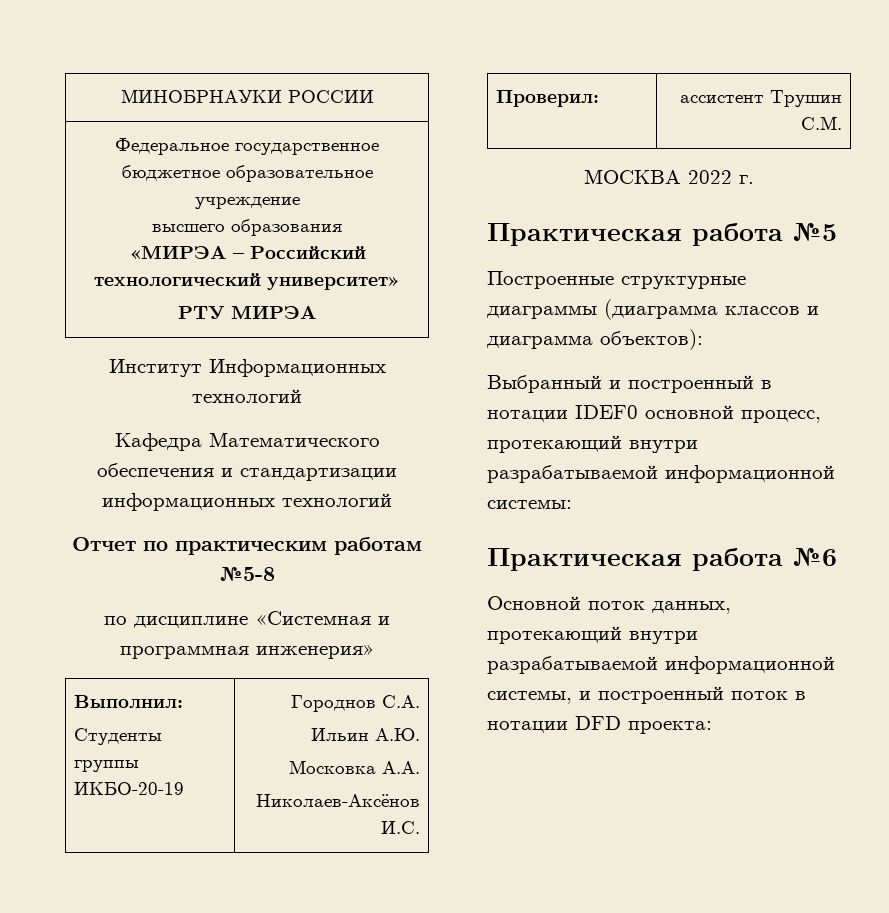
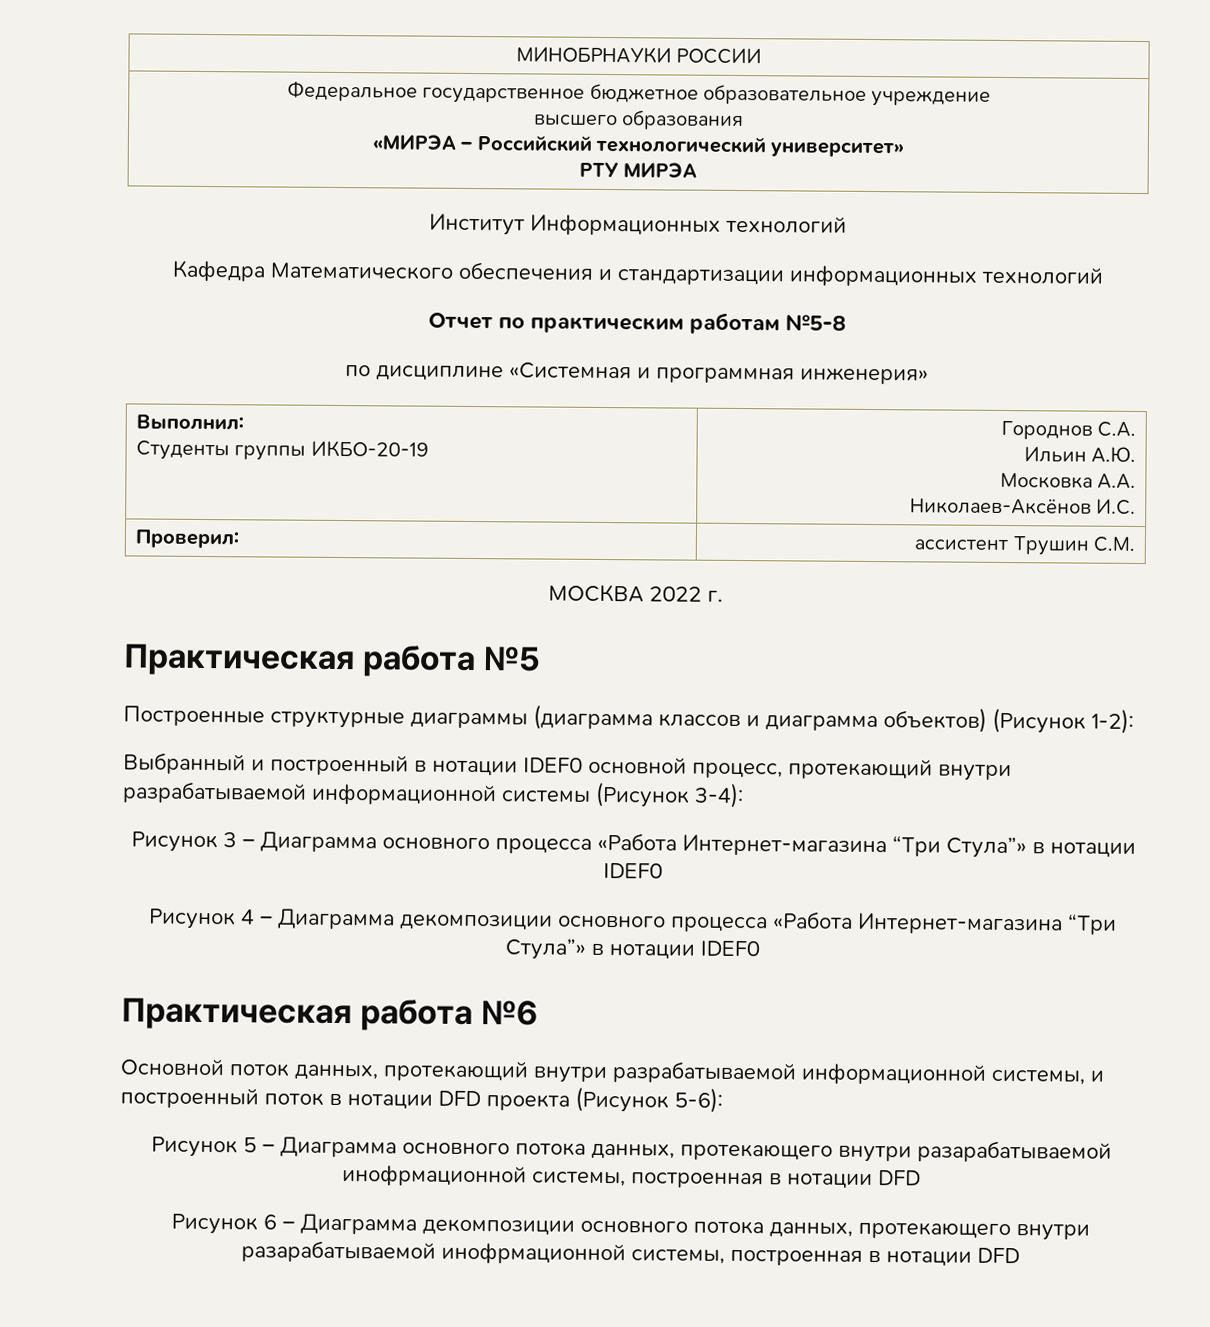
- Построенные структурные диаграммы (диаграмма классов и диаграмма объектов):
+ Построенные структурные диаграммы (диаграмма классов и диаграмма объектов) (Рисунок 1-2):
- Выбранный и построенный в нотации IDEF0 основной процесс, протекающий внутри разрабатываемой информационной системы:
+ Выбранный и построенный в нотации IDEF0 основной процесс, протекающий внутри разрабатываемой информационной системы (Рисунок 3-4):
+ Рисунок 3 – Диаграмма основного процесса «Работа Интернет-магазина “Три Стула”» в нотации IDEF0
+ Рисунок 4 – Диаграмма декомпозиции основного процесса «Работа Интернет-магазина “Три Стула”» в нотации IDEF0
- Основной поток данных, протекающий внутри разрабатываемой информационной системы, и построенный поток в нотации DFD проекта:
+ Основной поток данных, протекающий внутри разрабатываемой информационной системы, и построенный поток в нотации DFD проекта (Рисунок 5-6):
+ Рисунок 5 – Диаграмма основного потока данных, протекающего внутри разарабатываемой инофрмационной системы, построенная в нотации DFD
+ Рисунок 6 – Диаграмма декомпозиции основного потока данных, протекающего внутри разарабатываемой инофрмационной системы, построенная в нотации DFD

